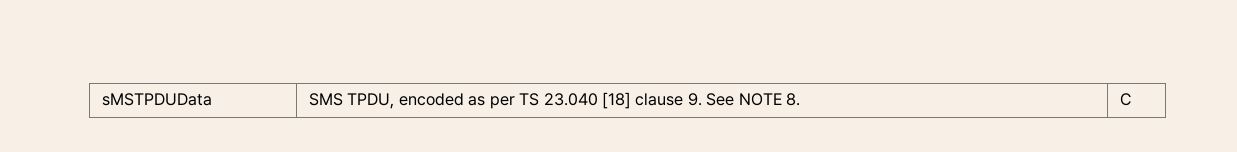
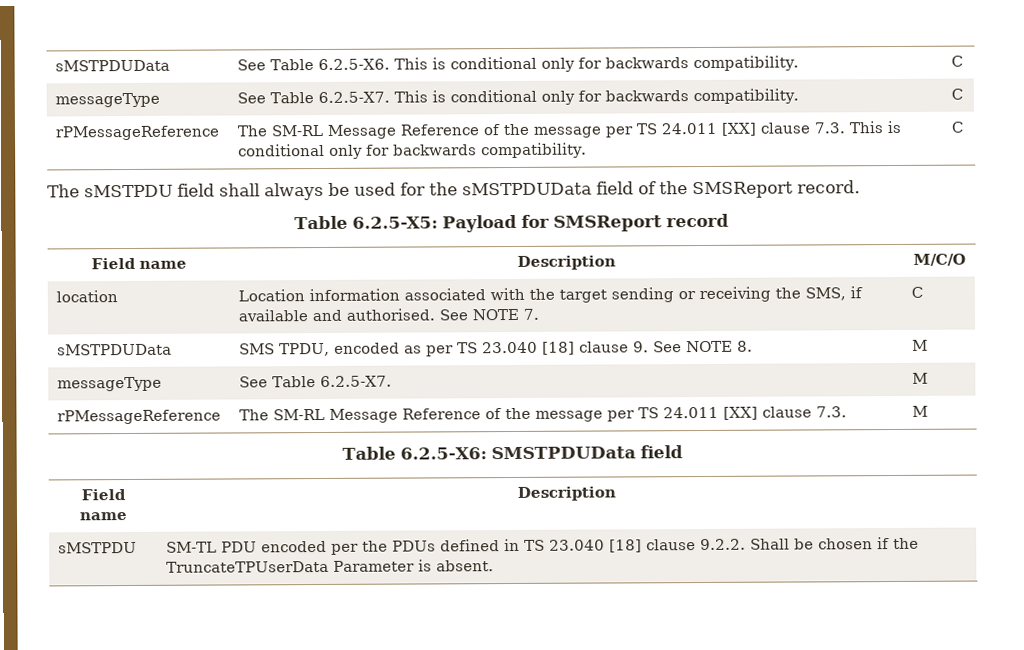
- sMSTPDUData | SMS TPDU, encoded as per TS 23.040 [18] clause 9. See NOTE 8. | C
+ sMSTPDUData | See Table 6.2.5-X6. This is conditional only for backwards compatibility. | C
+ messageType | See Table 6.2.5-X7. This is conditional only for backwards compatibility. | C
+ rPMessageReference | The SM-RL Message Reference of the message per TS 24.011 [XX] clause 7.3. This is conditional only for backwards compatibility. | C
+ The sMSTPDU field shall always be used for the sMSTPDUData field of the SMSReport record.
+ Table 6.2.5-X5: Payload for SMSReport record
+ Field name | Description | M/C/O
+ location | Location information associated with the target sending or receiving the SMS, if available and authorised. See NOTE 7. | C
+ sMSTPDUData | SMS TPDU, encoded as per TS 23.040 [18] clause 9. See NOTE 8. | M
+ messageType | See Table 6.2.5-X7. | M
+ rPMessageReference | The SM-RL Message Reference of the message per TS 24.011 [XX] clause 7.3. | M
+ Table 6.2.5-X6: SMSTPDUData field
+ Field name | Description
+ sMSTPDU | SM-TL PDU encoded per the PDUs defined in TS 23.040 [18] clause 9.2.2. Shall be chosen if the TruncateTPUserData Parameter is absent.

